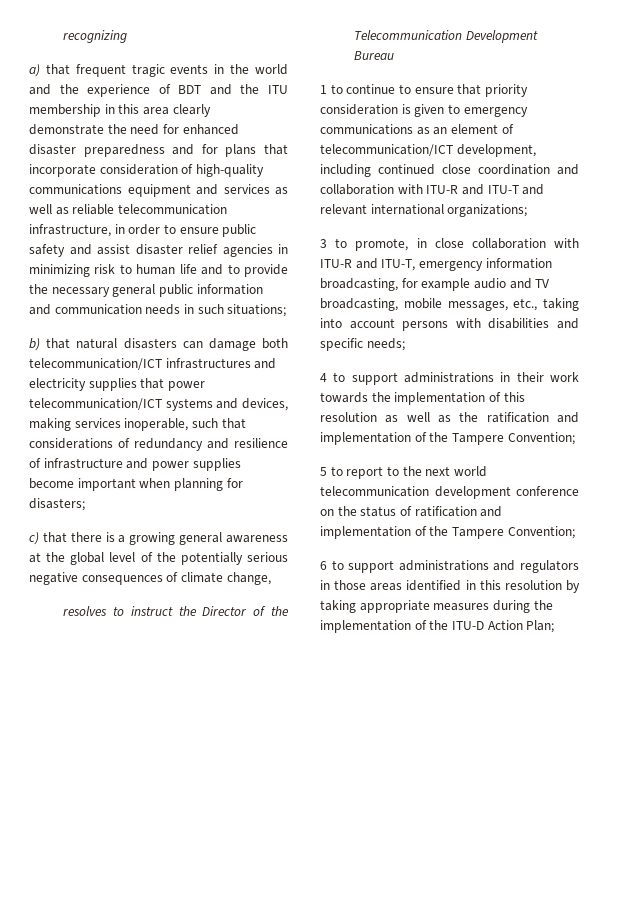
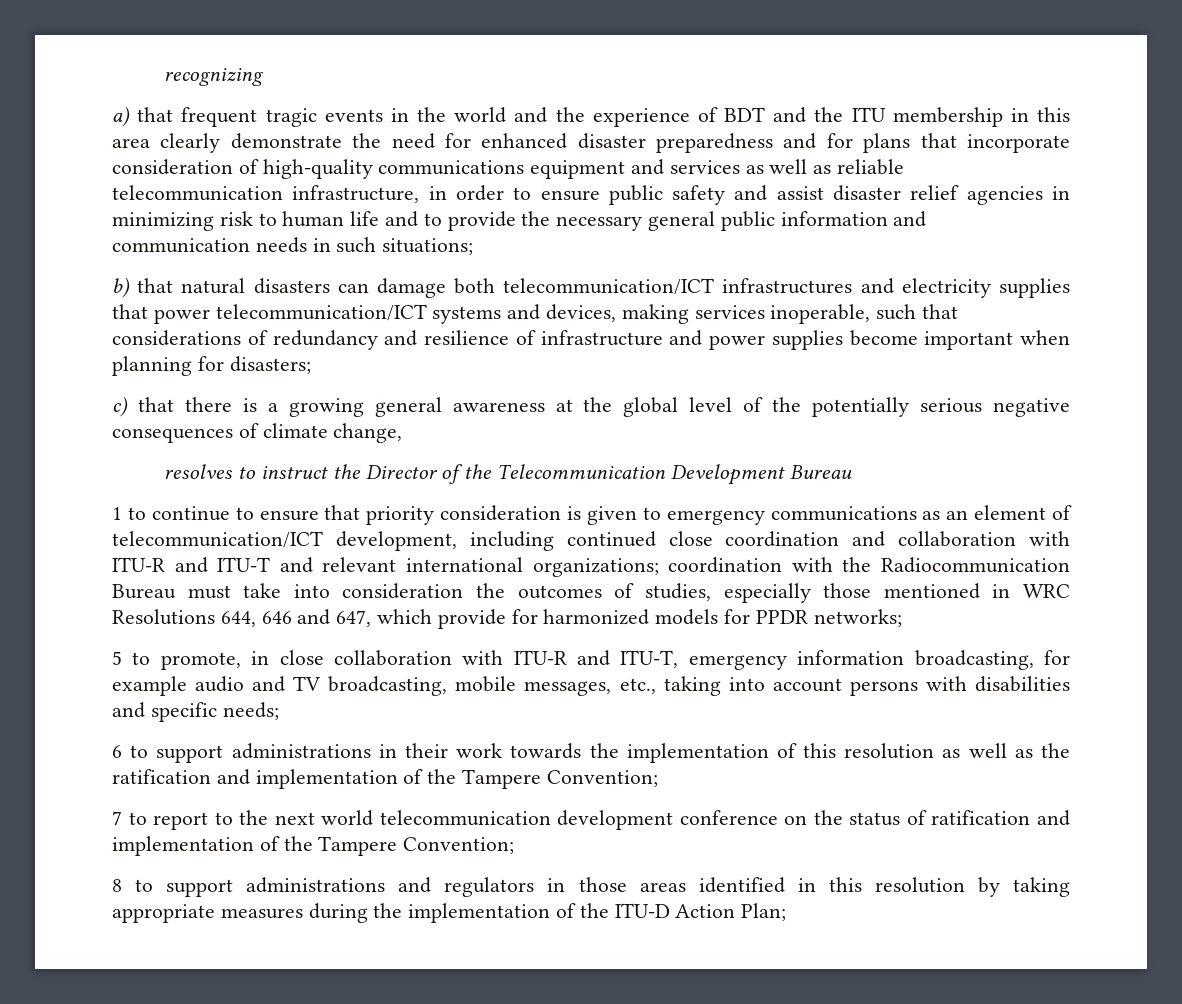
- 1 to continue to ensure that priority consideration is given to emergency communications as an element of telecommunication/ICT development, including continued close coordination and collaboration with ITU-R and ITU-T and relevant international organizations;
- 3 to promote, in close collaboration with ITU-R and ITU-T, emergency information broadcasting, for example audio and TV broadcasting, mobile messages, etc., taking into account persons with disabilities and specific needs;
+ 1 to continue to ensure that priority consideration is given to emergency communications as an element of telecommunication/ICT development, including continued close coordination and collaboration with ITU-R and ITU-T and relevant international organizations; coordination with the Radiocommunication Bureau must take into consideration the outcomes of studies, especially those mentioned in WRC Resolutions 644, 646 and 647, which provide for harmonized models for PPDR networks;
+ 5 to promote, in close collaboration with ITU-R and ITU-T, emergency information broadcasting, for example audio and TV broadcasting, mobile messages, etc., taking into account persons with disabilities and specific needs;
- 4 to support administrations in their work towards the implementation of this resolution as well as the ratification and implementation of the Tampere Convention;
+ 6 to support administrations in their work towards the implementation of this resolution as well as the ratification and implementation of the Tampere Convention;
- 5 to report to the next world telecommunication development conference on the status of ratification and implementation of the Tampere Convention;
+ 7 to report to the next world telecommunication development conference on the status of ratification and implementation of the Tampere Convention;
- 6 to support administrations and regulators in those areas identified in this resolution by taking appropriate measures during the implementation of the ITU-D Action Plan;
+ 8 to support administrations and regulators in those areas identified in this resolution by taking appropriate measures during the implementation of the ITU-D Action Plan;

